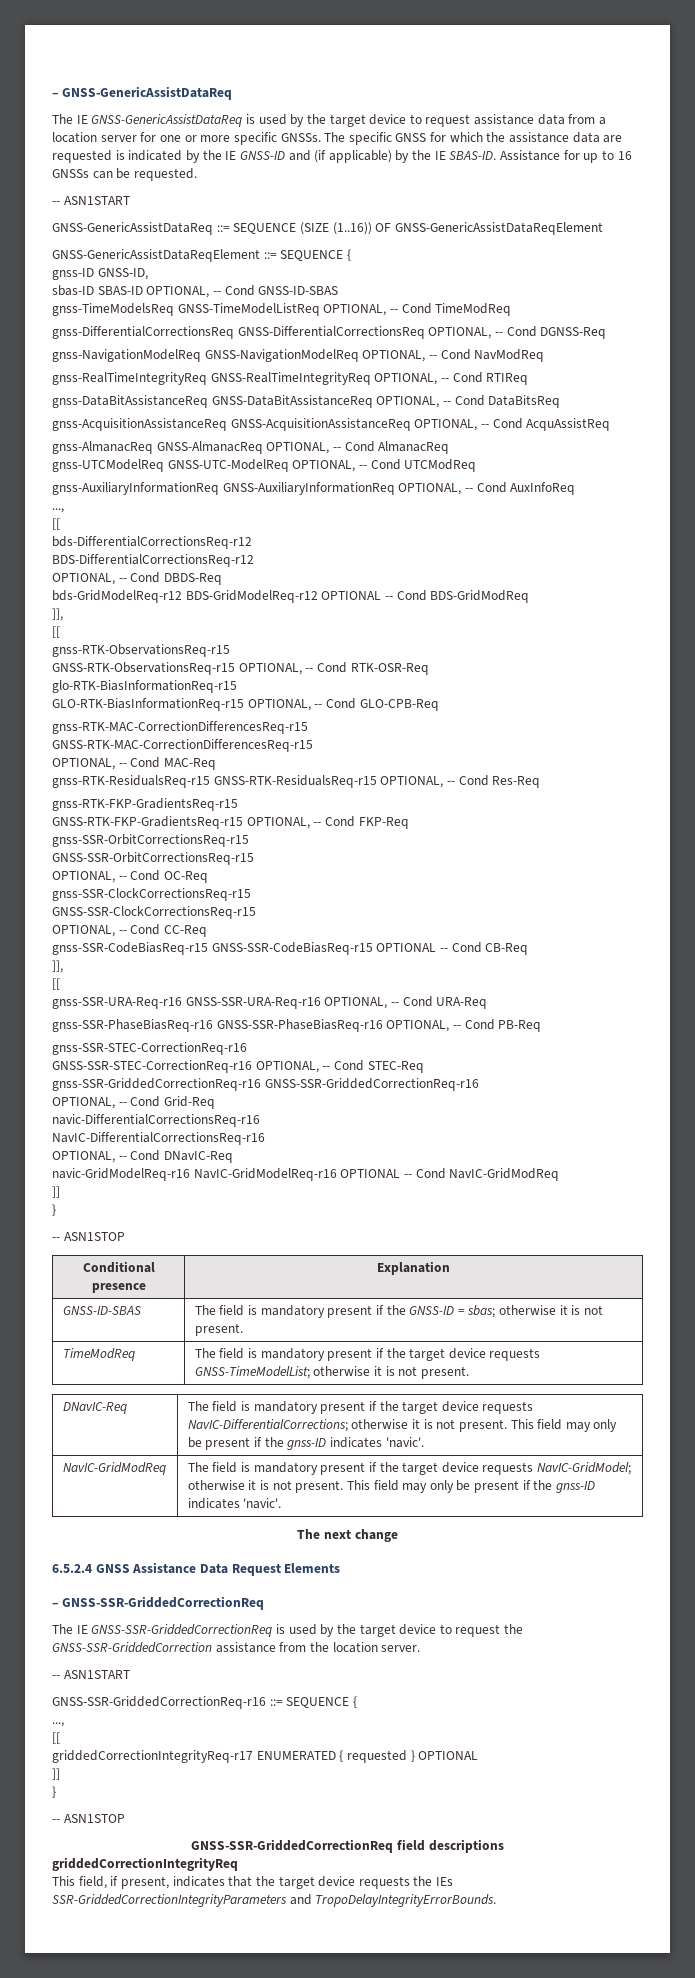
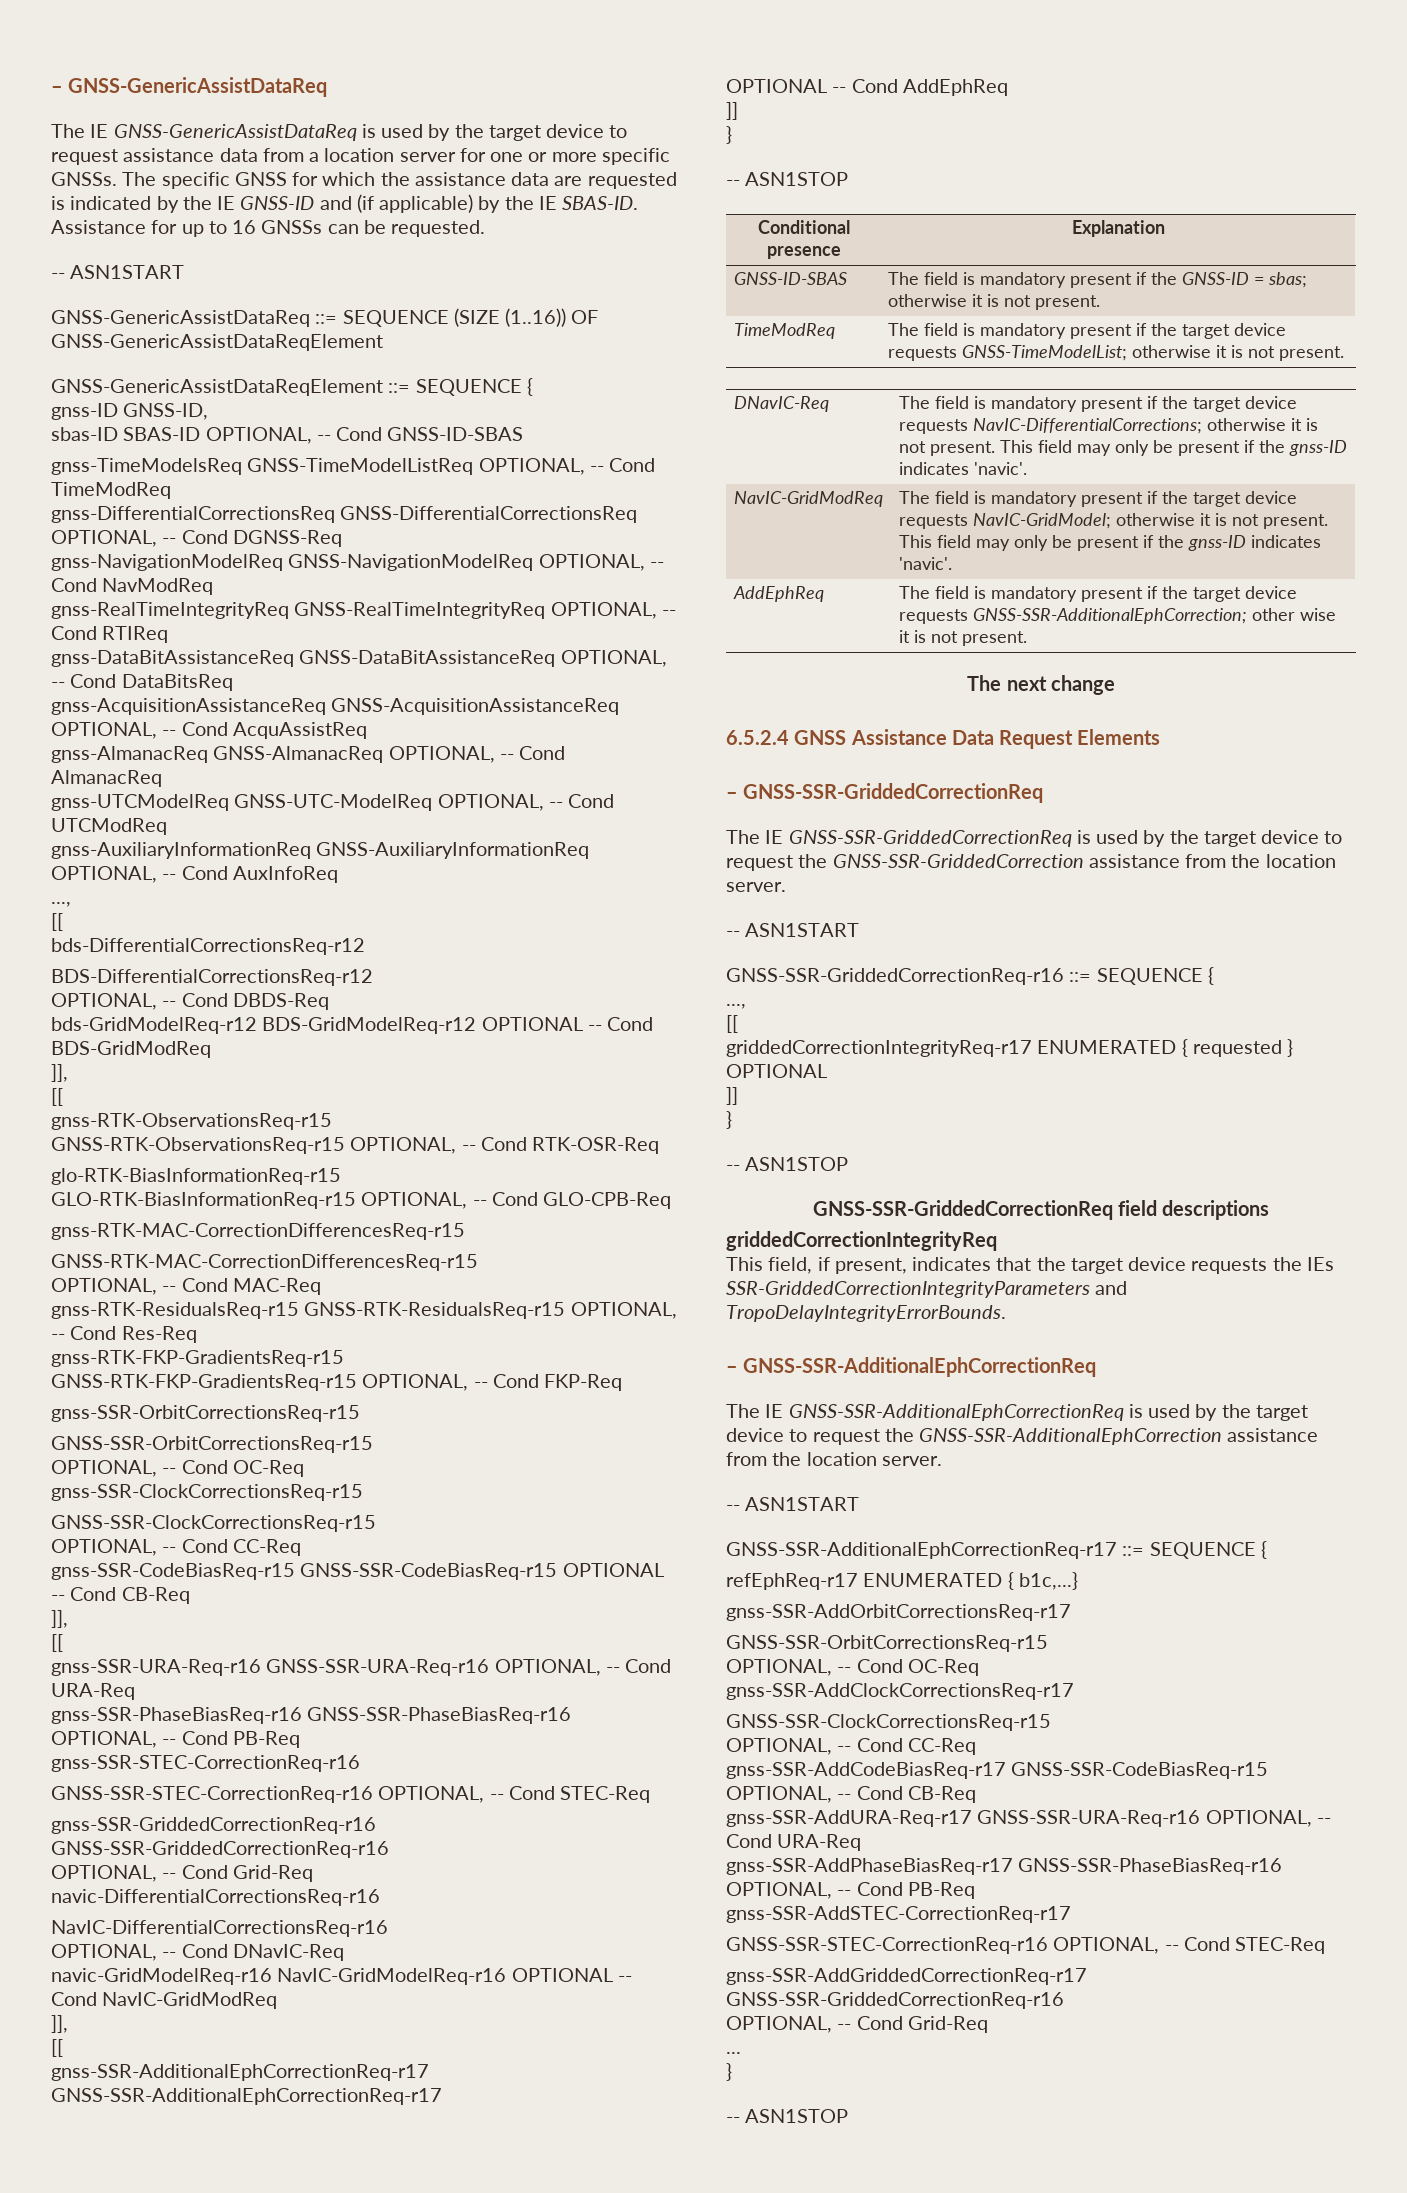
  navic-GridModelReq-r16 NavIC-GridModelReq-r16 OPTIONAL -- Cond NavIC-GridModReq
+ ]],
+ [[
+ gnss-SSR-AdditionalEphCorrectionReq-r17 GNSS-SSR-AdditionalEphCorrectionReq-r17
+ OPTIONAL -- Cond AddEphReq
+ AddEphReq | The field is mandatory present if the target device requests GNSS-SSR-AdditionalEphCorrection; other wise it is not present.
+ – GNSS-SSR-AdditionalEphCorrectionReq
+ The IE GNSS-SSR-AdditionalEphCorrectionReq is used by the target device to request the GNSS-SSR-AdditionalEphCorrection assistance from the location server.
+ -- ASN1START
+ GNSS-SSR-AdditionalEphCorrectionReq-r17 ::= SEQUENCE {
+ refEphReq-r17 ENUMERATED { b1c,...}
+ gnss-SSR-AddOrbitCorrectionsReq-r17
+ GNSS-SSR-OrbitCorrectionsReq-r15
+ OPTIONAL, -- Cond OC-Req
+ gnss-SSR-AddClockCorrectionsReq-r17
+ GNSS-SSR-ClockCorrectionsReq-r15
+ OPTIONAL, -- Cond CC-Req
+ gnss-SSR-AddCodeBiasReq-r17 GNSS-SSR-CodeBiasReq-r15 OPTIONAL, -- Cond CB-Req
+ gnss-SSR-AddURA-Req-r17 GNSS-SSR-URA-Req-r16 OPTIONAL, -- Cond URA-Req
+ gnss-SSR-AddPhaseBiasReq-r17 GNSS-SSR-PhaseBiasReq-r16 OPTIONAL, -- Cond PB-Req
+ gnss-SSR-AddSTEC-CorrectionReq-r17
+ GNSS-SSR-STEC-CorrectionReq-r16 OPTIONAL, -- Cond STEC-Req
+ gnss-SSR-AddGriddedCorrectionReq-r17 GNSS-SSR-GriddedCorrectionReq-r16
+ OPTIONAL, -- Cond Grid-Req
+ ...
+ }
+ -- ASN1STOP

